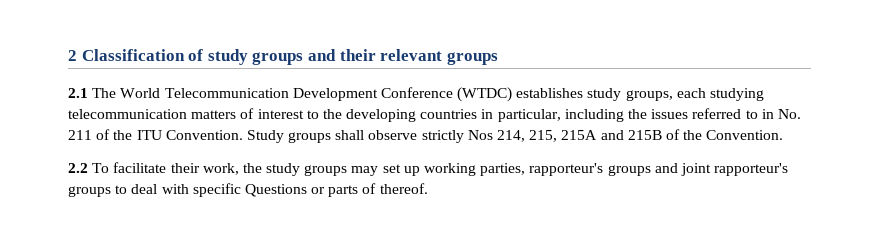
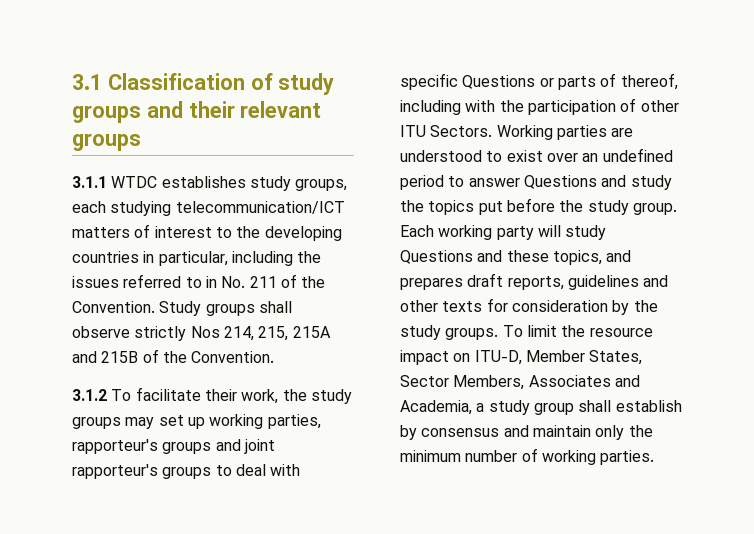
- 2 Classification of study groups and their relevant groups
+ 3.1 Classification of study groups and their relevant groups
- 2.1 The World Telecommunication Development Conference (WTDC) establishes study groups, each studying telecommunication matters of interest to the developing countries in particular, including the issues referred to in No. 211 of the ITU Convention.
+ 3.1.1 WTDC establishes study groups, each studying telecommunication/ICT matters of interest to the developing countries in particular, including the issues referred to in No. 211 of the Convention.
- 2.2 To facilitate their work, the study groups may set up working parties, rapporteur's groups and joint rapporteur's groups to deal with specific Questions or parts of thereof.
+ 3.1.2 To facilitate their work, the study groups may set up working parties, rapporteur's groups and joint rapporteur's groups to deal with specific Questions or parts of thereof, including with the participation of other ITU Sectors. Working parties are understood to exist over an undefined period to answer Questions and study the topics put before the study group. Each working party will study Questions and these topics, and prepares draft reports, guidelines and other texts for consideration by the study groups. To limit the resource impact on ITU-D, Member States, Sector Members, Associates and Academia, a study group shall establish by consensus and maintain only the minimum number of working parties.

